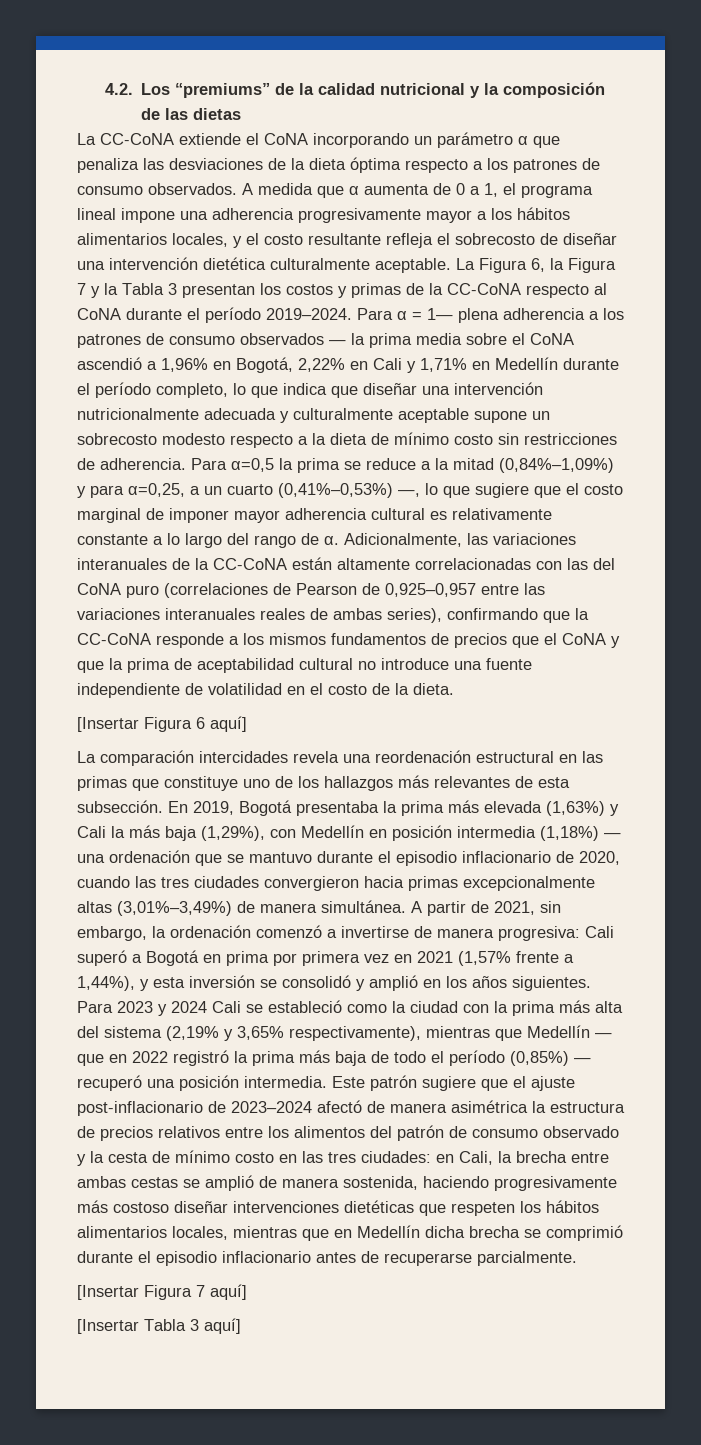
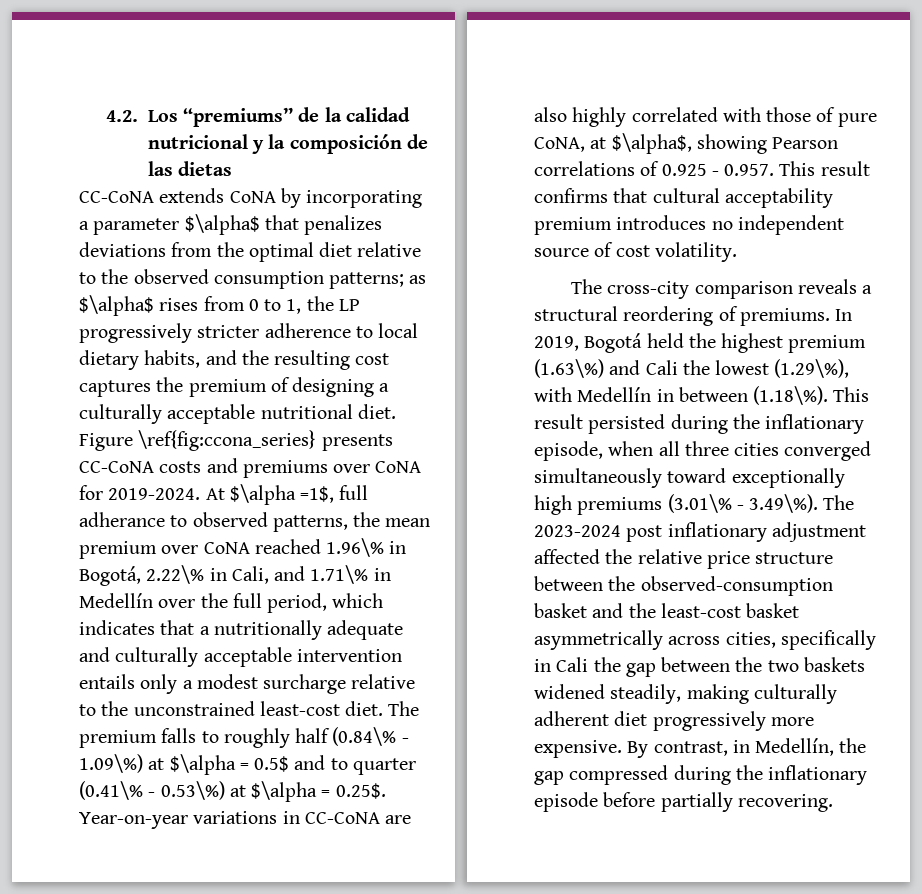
- La CC-CoNA extiende el CoNA incorporando un parámetro α que penaliza las desviaciones de la dieta óptima respecto a los patrones de consumo observados. A medida que α aumenta de 0 a 1, el programa lineal impone una adherencia progresivamente mayor a los hábitos alimentarios locales, y el costo resultante refleja el sobrecosto de diseñar una intervención dietética culturalmente aceptable. La Figura 6, la Figura 7 y la Tabla 3 presentan los costos y primas de la CC-CoNA respecto al CoNA durante el período 2019–2024. Para α = 1— plena adherencia a los patrones de consumo observados — la prima media sobre el CoNA ascendió a 1,96% en Bogotá, 2,22% en Cali y 1,71% en Medellín durante el período completo, lo que indica que diseñar una intervención nutricionalmente adecuada y culturalmente aceptable supone un sobrecosto modesto respecto a la dieta de mínimo costo sin restricciones de adherencia. Para α=0,5 la prima se reduce a la mitad (0,84%–1,09%) y para α=0,25, a un cuarto (0,41%–0,53%) —, lo que sugiere que el costo marginal de imponer mayor adherencia cultural es relativamente constante a lo largo del rango de α. Adicionalmente, las variaciones interanuales de la CC-CoNA están altamente correlacionadas con las del CoNA puro (correlaciones de Pearson de 0,925–0,957 entre las variaciones interanuales reales de ambas series), confirmando que la CC-CoNA responde a los mismos fundamentos de precios que el CoNA y que la prima de aceptabilidad cultural no introduce una fuente independiente de volatilidad en el costo de la dieta.
- [Insertar Figura 6 aquí]
- La comparación intercidades revela una reordenación estructural en las primas que constituye uno de los hallazgos más relevantes de esta subsección. En 2019, Bogotá presentaba la prima más elevada (1,63%) y Cali la más baja (1,29%), con Medellín en posición intermedia (1,18%) — una ordenación que se mantuvo durante el episodio inflacionario de 2020, cuando las tres ciudades convergieron hacia primas excepcionalmente altas (3,01%–3,49%) de manera simultánea. A partir de 2021, sin embargo, la ordenación comenzó a invertirse de manera progresiva: Cali superó a Bogotá en prima por primera vez en 2021 (1,57% frente a 1,44%), y esta inversión se consolidó y amplió en los años siguientes. Para 2023 y 2024 Cali se estableció como la ciudad con la prima más alta del sistema (2,19% y 3,65% respectivamente), mientras que Medellín — que en 2022 registró la prima más baja de todo el período (0,85%) — recuperó una posición intermedia. Este patrón sugiere que el ajuste post-inflacionario de 2023–2024 afectó de manera asimétrica la estructura de precios relativos entre los alimentos del patrón de consumo observado y la cesta de mínimo costo en las tres ciudades: en Cali, la brecha entre ambas cestas se amplió de manera sostenida, haciendo progresivamente más costoso diseñar intervenciones dietéticas que respeten los hábitos alimentarios locales, mientras que en Medellín dicha brecha se comprimió durante el episodio inflacionario antes de recuperarse parcialmente.
- [Insertar Figura 7 aquí]
- [Insertar Tabla 3 aquí]
+ CC-CoNA extends CoNA by incorporating a parameter $\alpha$ that penalizes deviations from the optimal diet relative to the observed consumption patterns; as $\alpha$ rises from 0 to 1, the LP progressively stricter adherence to local dietary habits, and the resulting cost captures the premium of designing a culturally acceptable nutritional diet. Figure \ref{fig:ccona_series} presents CC-CoNA costs and premiums over CoNA for 2019-2024. At $\alpha =1$, full adherance to observed patterns, the mean premium over CoNA reached 1.96\% in Bogotá, 2.22\% in Cali, and 1.71\% in Medellín over the full period, which indicates that a nutritionally adequate and culturally acceptable intervention entails only a modest surcharge relative to the unconstrained least-cost diet. The premium falls to roughly half (0.84\% - 1.09\%) at $\alpha = 0.5$ and to quarter (0.41\% - 0.53\%) at $\alpha = 0.25$. Year-on-year variations in CC-CoNA are also highly correlated with those of pure CoNA, at $\alpha$, showing Pearson correlations of 0.925 - 0.957. This result confirms that cultural acceptability premium introduces no independent source of cost volatility.
+ The cross-city comparison reveals a structural reordering of premiums. In 2019, Bogotá held the highest premium (1.63\%) and Cali the lowest (1.29\%), with Medellín in between (1.18\%). This result persisted during the inflationary episode, when all three cities converged simultaneously toward exceptionally high premiums (3.01\% - 3.49\%). The 2023-2024 post inflationary adjustment affected the relative price structure between the observed-consumption basket and the least-cost basket asymmetrically across cities, specifically in Cali the gap between the two baskets widened steadily, making culturally adherent diet progressively more expensive. By contrast, in Medellín, the gap compressed during the inflationary episode before partially recovering.

